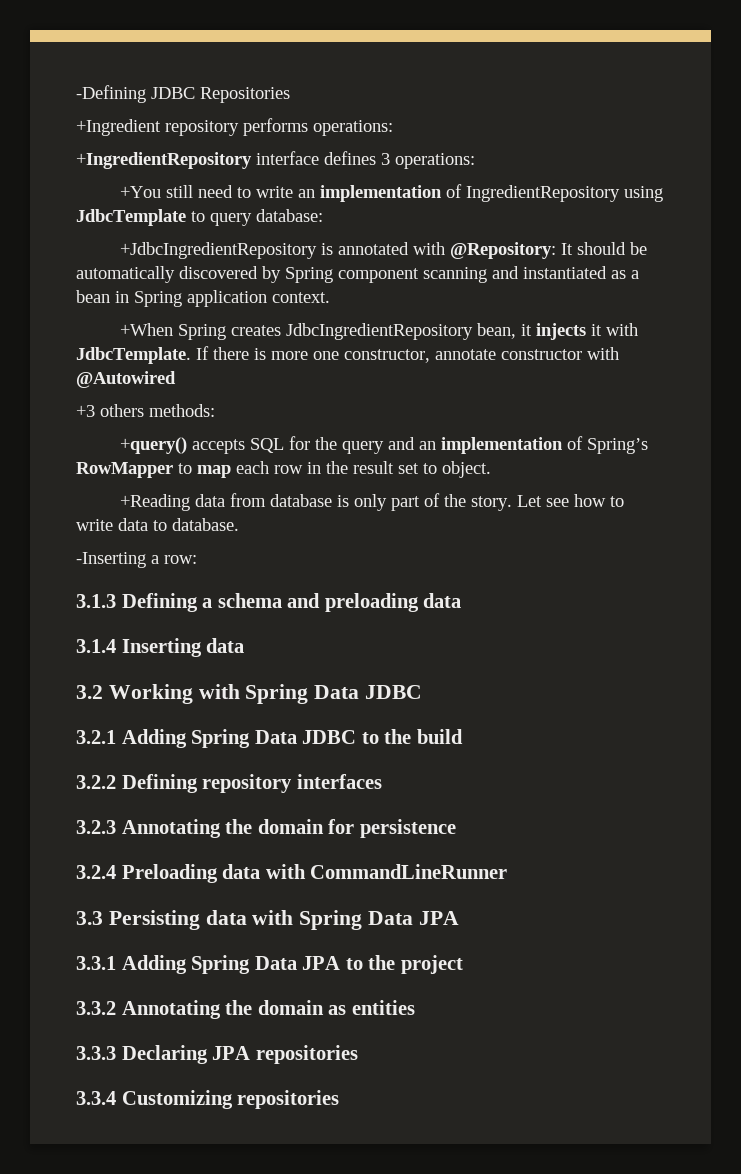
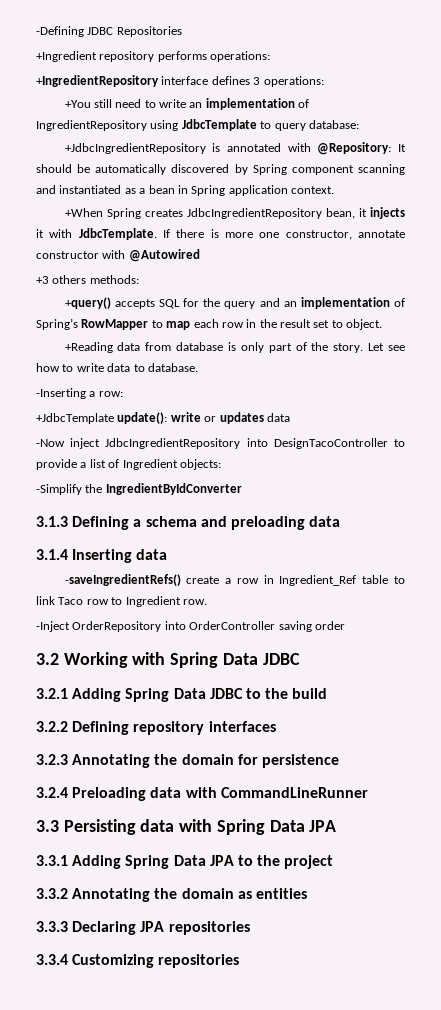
+ +JdbcTemplate update(): write or updates data
+ -Now inject JdbcIngredientRepository into DesignTacoController to provide a list of Ingredient objects:
+ -Simplify the IngredientByIdConverter
+ -saveIngredientRefs() create a row in Ingredient_Ref table to link Taco row to Ingredient row.
+ -Inject OrderRepository into OrderController saving order

